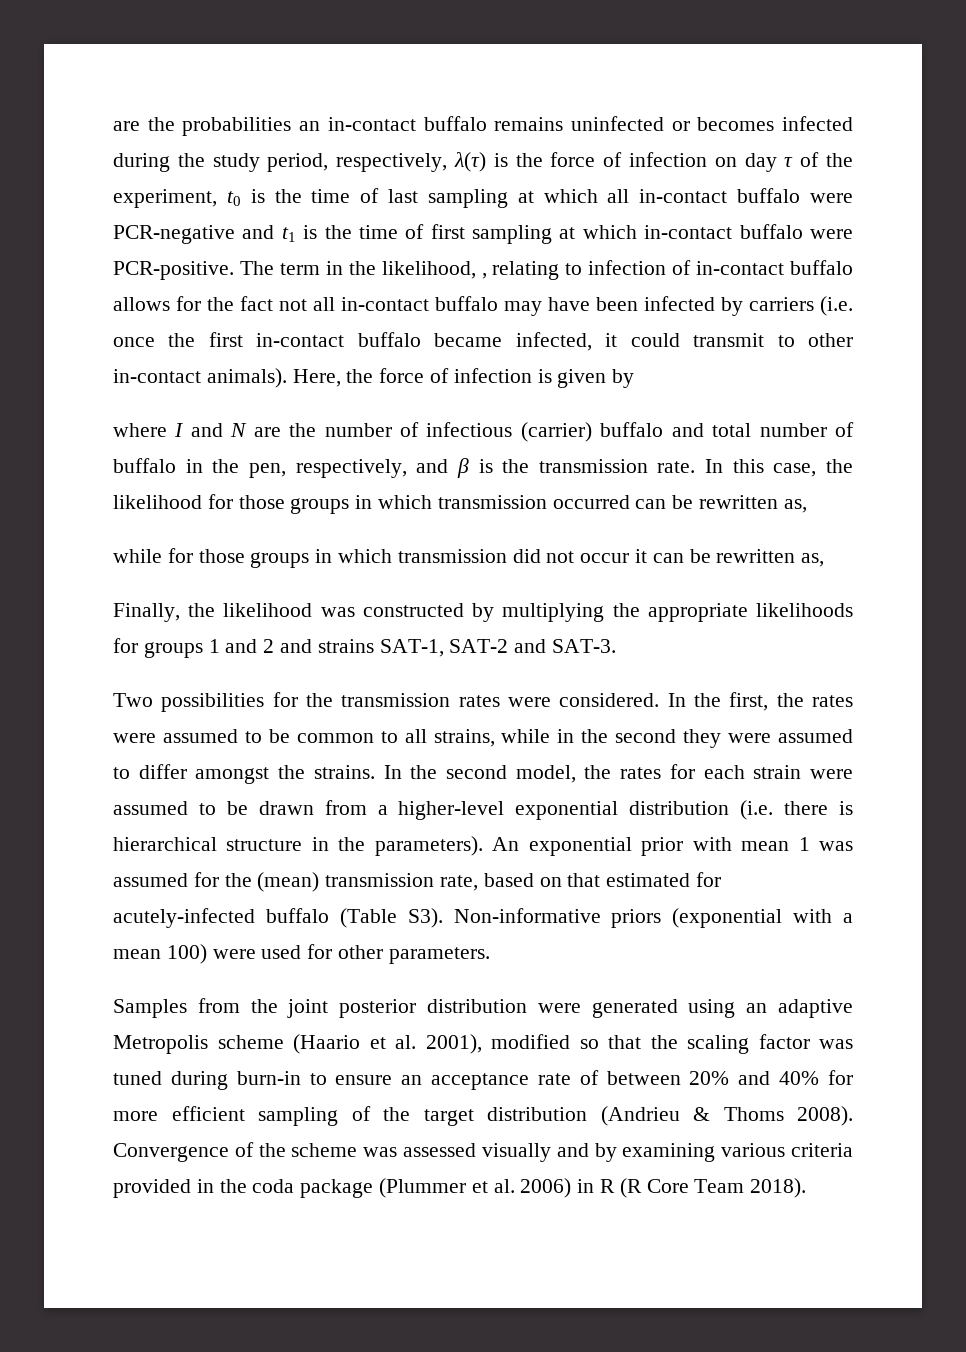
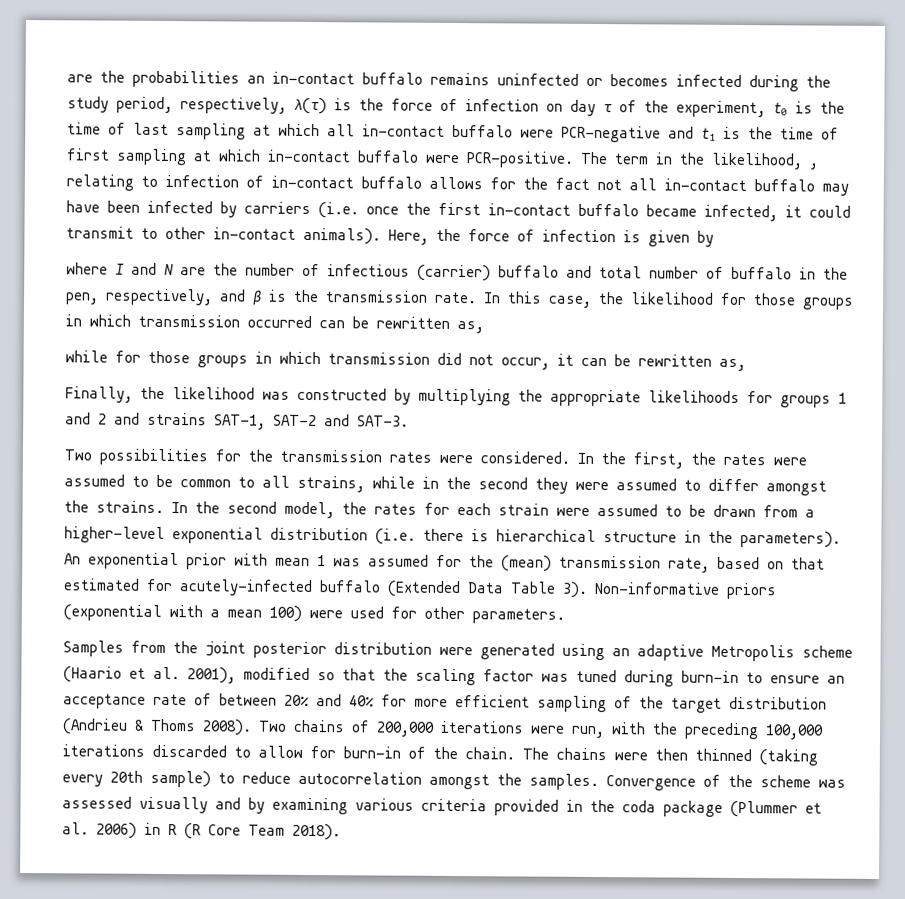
- while for those groups in which transmission did not occur it can be rewritten as,
+ while for those groups in which transmission did not occur, it can be rewritten as,
- An exponential prior with mean 1 was assumed for the (mean) transmission rate, based on that estimated for acutely-infected buffalo (Table S3). Non-informative priors (exponential with a mean 100) were used for other parameters.
+ An exponential prior with mean 1 was assumed for the (mean) transmission rate, based on that estimated for acutely-infected buffalo (Extended Data Table 3). Non-informative priors (exponential with a mean 100) were used for other parameters.
+ Two chains of 200,000 iterations were run, with the preceding 100,000 iterations discarded to allow for burn-in of the chain. The chains were then thinned (taking every 20th sample) to reduce autocorrelation amongst the samples.

